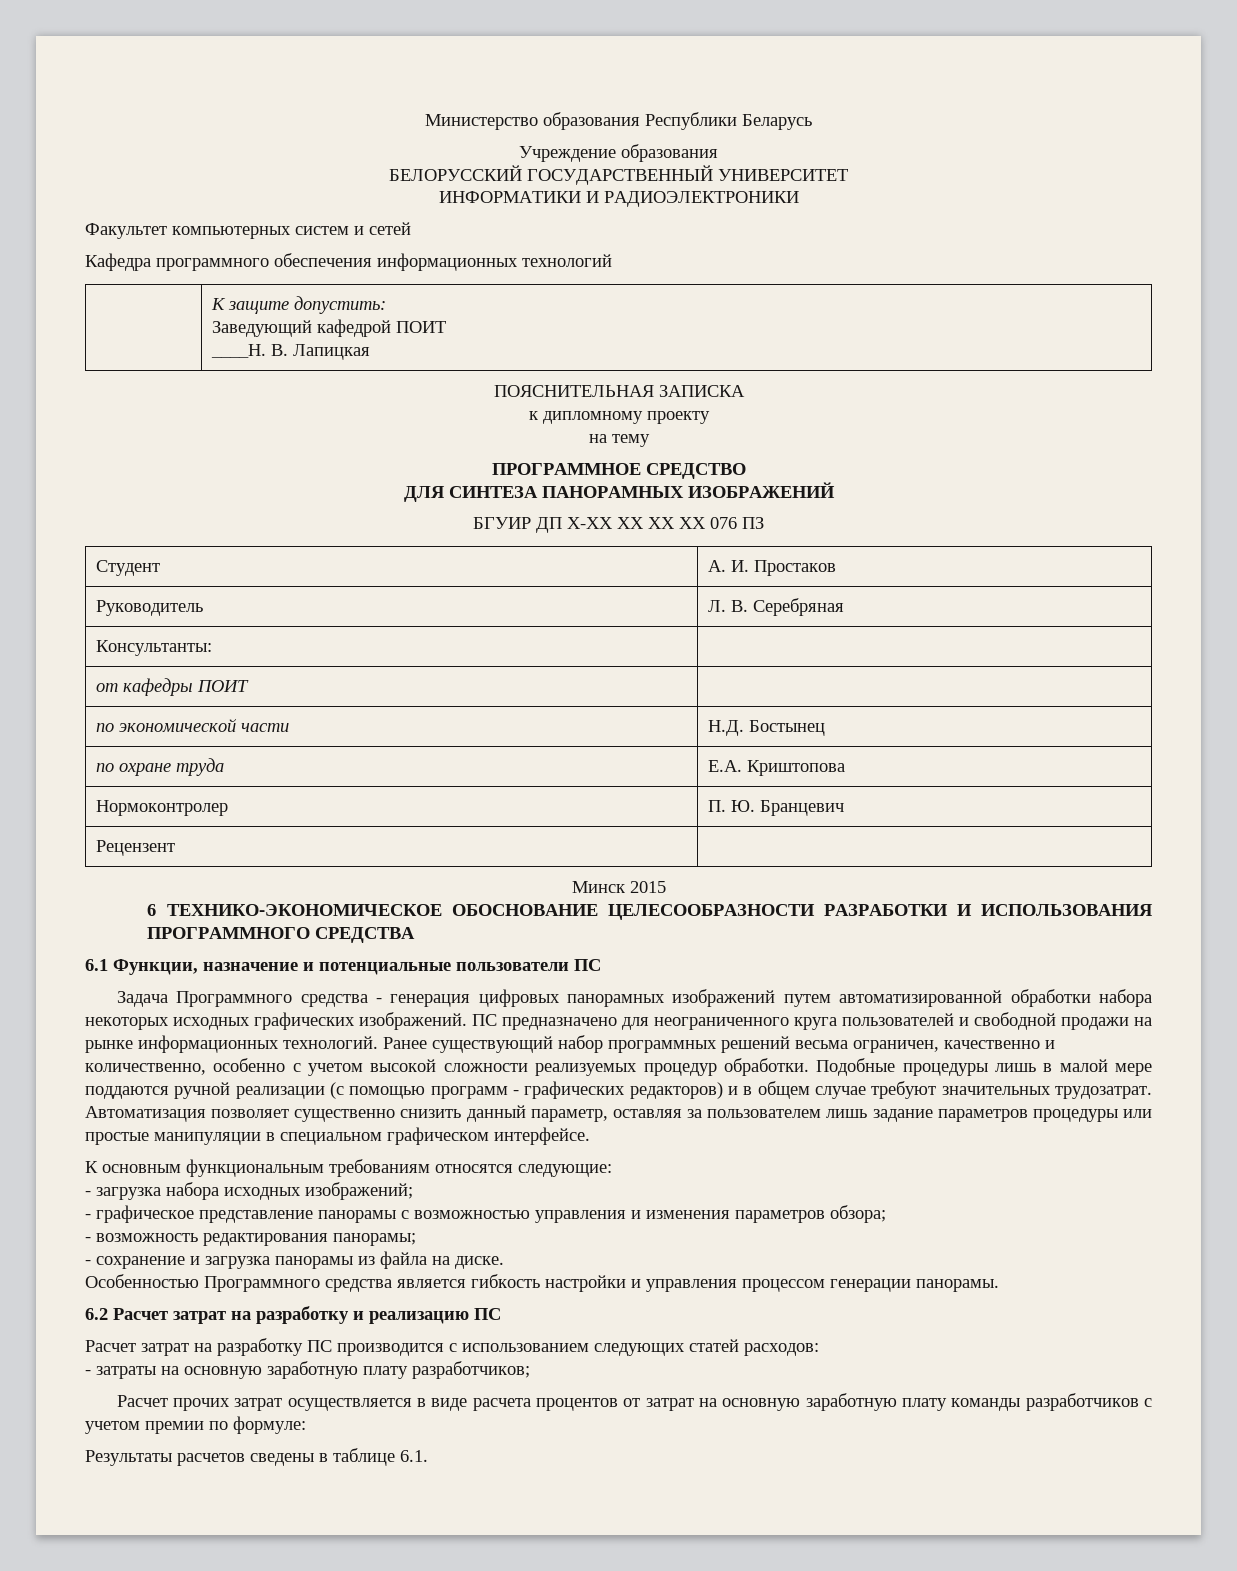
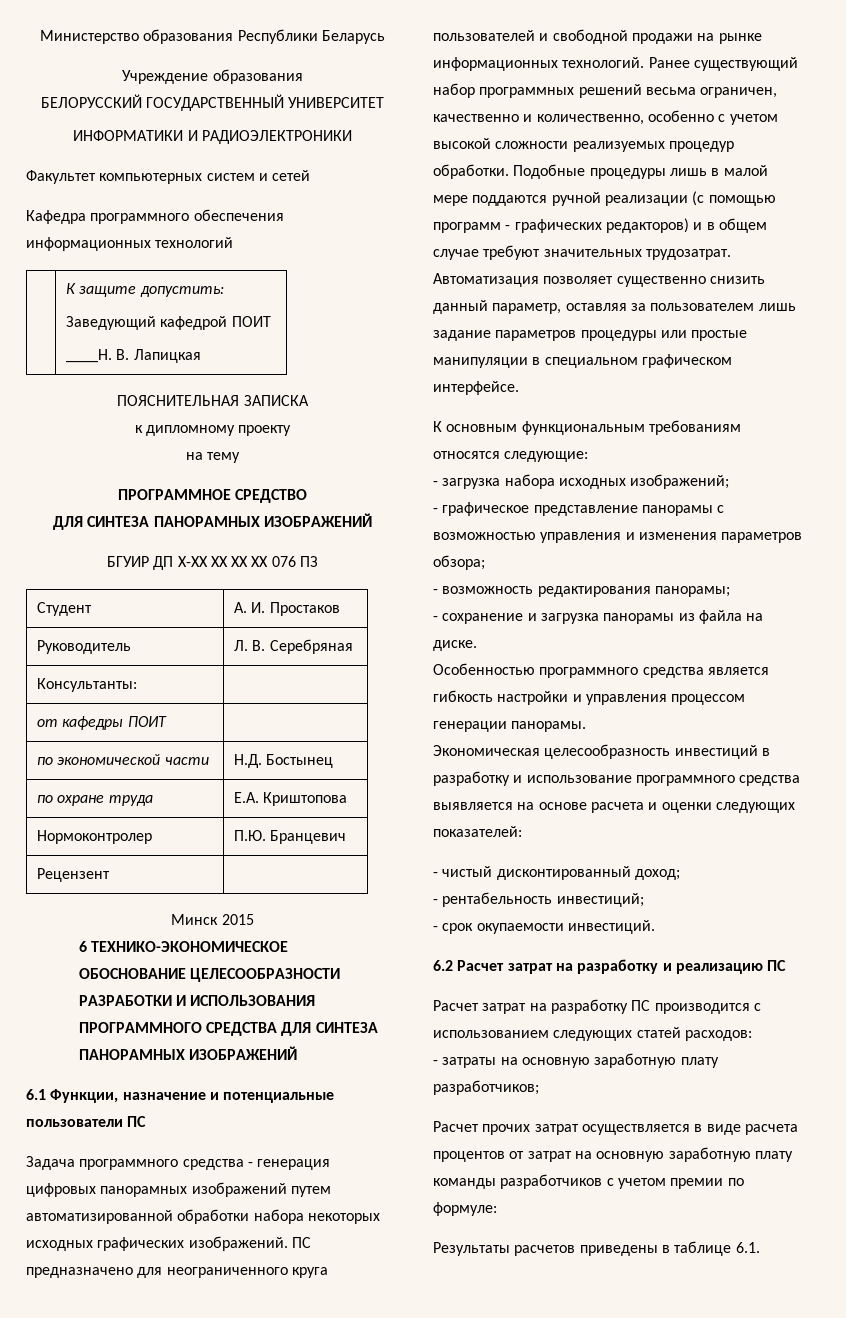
- Нормоконтролер | П. Ю. Бранцевич
+ Нормоконтролер | П.Ю. Бранцевич
- 6 ТЕХНИКО-ЭКОНОМИЧЕСКОЕ ОБОСНОВАНИЕ ЦЕЛЕСООБРАЗНОСТИ РАЗРАБОТКИ И ИСПОЛЬЗОВАНИЯ ПРОГРАММНОГО СРЕДСТВА
+ 6 ТЕХНИКО-ЭКОНОМИЧЕСКОЕ ОБОСНОВАНИЕ ЦЕЛЕСООБРАЗНОСТИ РАЗРАБОТКИ И ИСПОЛЬЗОВАНИЯ ПРОГРАММНОГО СРЕДСТВА ДЛЯ СИНТЕЗА ПАНОРАМНЫХ ИЗОБРАЖЕНИЙ
- Задача Программного средства - генерация цифровых панорамных изображений путем автоматизированной обработки набора некоторых исходных графических изображений.
+ Задача программного средства - генерация цифровых панорамных изображений путем автоматизированной обработки набора некоторых исходных графических изображений.
- Особенностью Программного средства является гибкость настройки и управления процессом генерации панорамы.
+ Особенностью программного средства является гибкость настройки и управления процессом генерации панорамы.
+ Экономическая целесообразность инвестиций в разработку и использование программного средства выявляется на основе расчета и оценки следующих показателей:
+ - чистый дисконтированный доход;
+ - рентабельность инвестиций;
+ - срок окупаемости инвестиций.
- Результаты расчетов сведены в таблице 6.1.
+ Результаты расчетов приведены в таблице 6.1.

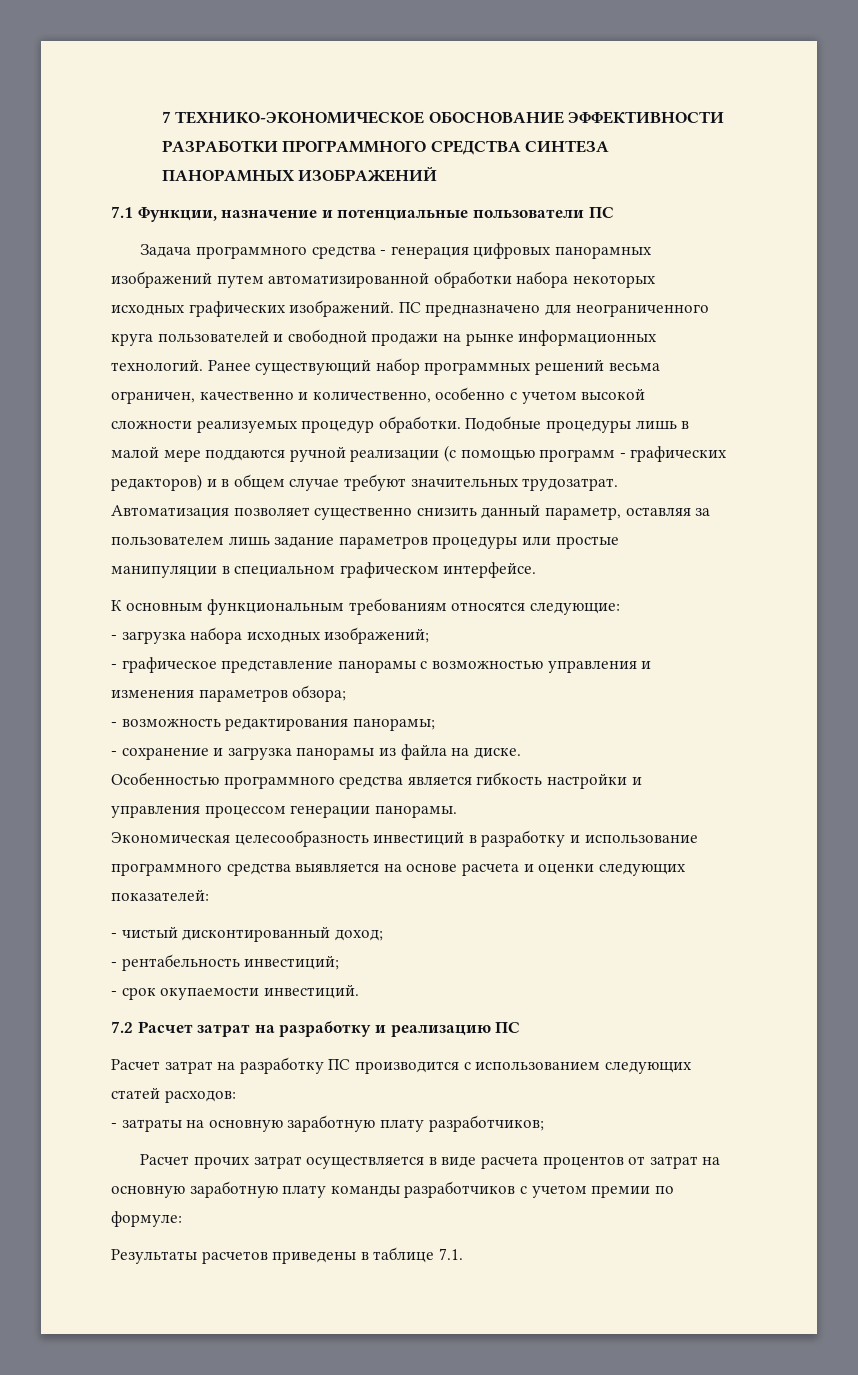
- Министерство образования Республики Беларусь
- Учреждение образования
- БЕЛОРУССКИЙ ГОСУДАРСТВЕННЫЙ УНИВЕРСИТЕТ
- ИНФОРМАТИКИ И РАДИОЭЛЕКТРОНИКИ
- Факультет компьютерных систем и сетей
- Кафедра программного обеспечения информационных технологий
- | К защите допустить:
- Заведующий кафедрой ПОИТ
- ____Н. В. Лапицкая
- ПОЯСНИТЕЛЬНАЯ ЗАПИСКА
- к дипломному проекту
- на тему
- ПРОГРАММНОЕ СРЕДСТВО
- ДЛЯ СИНТЕЗА ПАНОРАМНЫХ ИЗОБРАЖЕНИЙ
- БГУИР ДП Х-ХХ ХХ ХХ ХХ 076 ПЗ
- Студент | А. И. Простаков
- Руководитель | Л. В. Серебряная
- Консультанты: |
- от кафедры ПОИТ |
- по экономической части | Н.Д. Бостынец
- по охране труда | Е.А. Криштопова
- Нормоконтролер | П.Ю. Бранцевич
- Рецензент |
- Минск 2015
- 6 ТЕХНИКО-ЭКОНОМИЧЕСКОЕ ОБОСНОВАНИЕ ЦЕЛЕСООБРАЗНОСТИ РАЗРАБОТКИ И ИСПОЛЬЗОВАНИЯ ПРОГРАММНОГО СРЕДСТВА ДЛЯ СИНТЕЗА ПАНОРАМНЫХ ИЗОБРАЖЕНИЙ
- 6.1 Функции, назначение и потенциальные пользователи ПС
+ 7 ТЕХНИКО-ЭКОНОМИЧЕСКОЕ ОБОСНОВАНИЕ ЭФФЕКТИВНОСТИ РАЗРАБОТКИ ПРОГРАММНОГО СРЕДСТВА СИНТЕЗА ПАНОРАМНЫХ ИЗОБРАЖЕНИЙ
+ 7.1 Функции, назначение и потенциальные пользователи ПС
- 6.2 Расчет затрат на разработку и реализацию ПС
+ 7.2 Расчет затрат на разработку и реализацию ПС
- Результаты расчетов приведены в таблице 6.1.
+ Результаты расчетов приведены в таблице 7.1.

